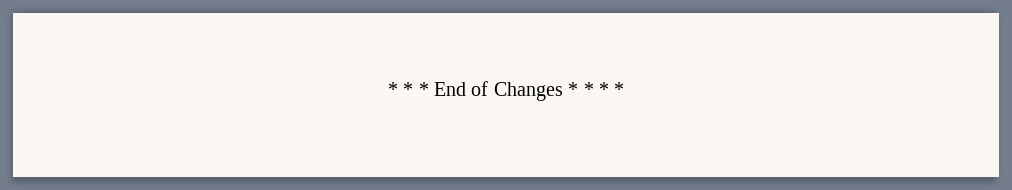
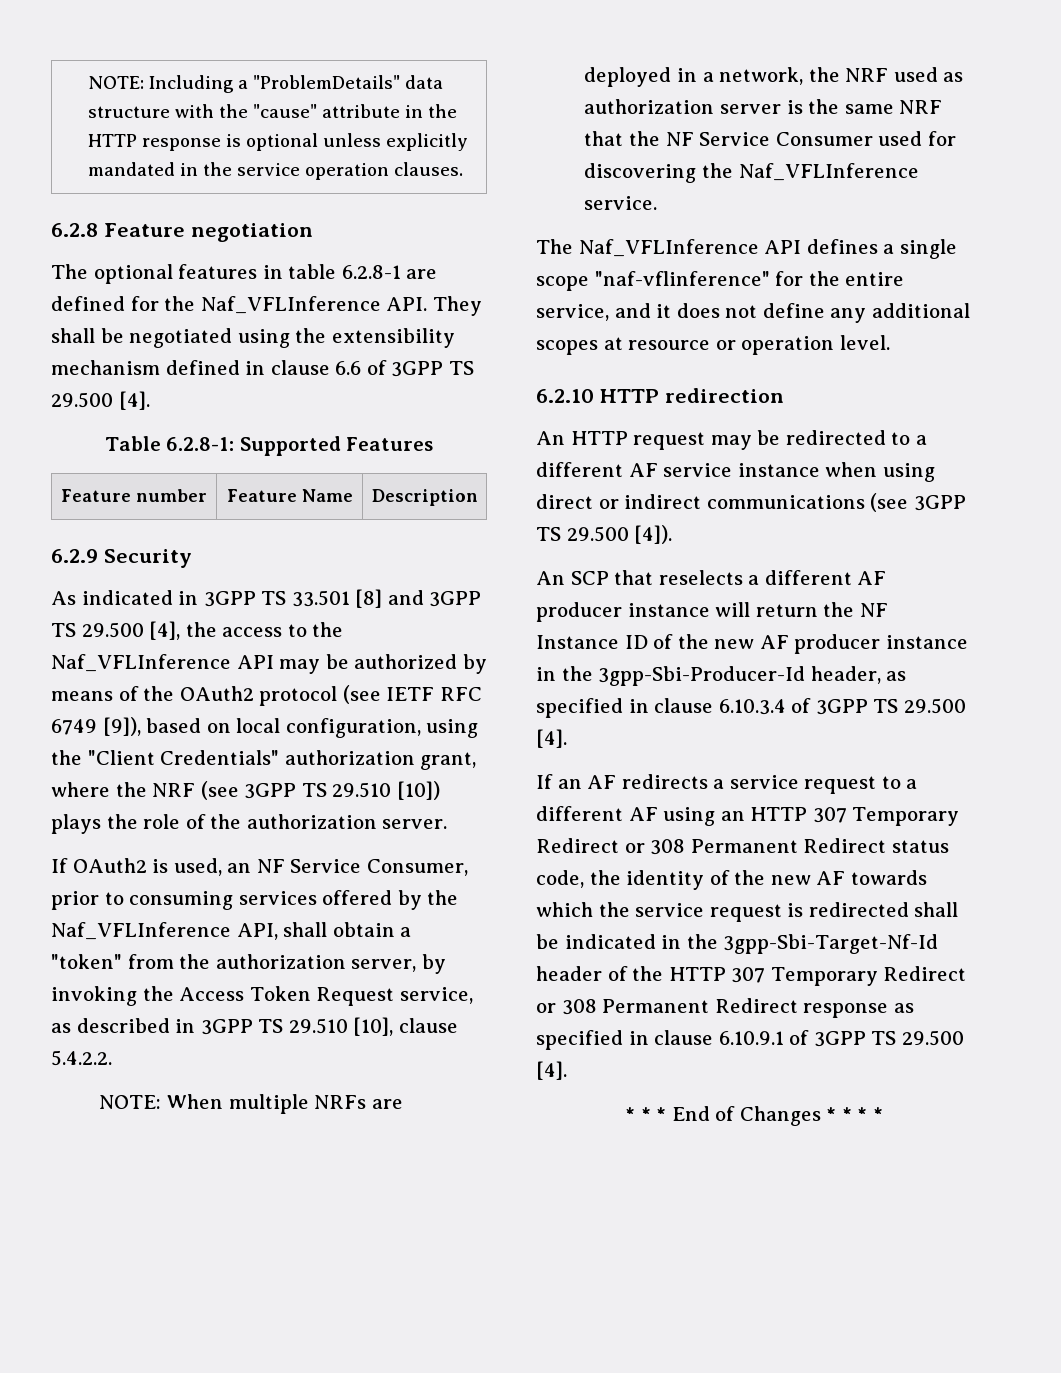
+ NOTE: Including a "ProblemDetails" data structure with the "cause" attribute in the HTTP response is optional unless explicitly mandated in the service operation clauses.
+ 6.2.8 Feature negotiation
+ The optional features in table 6.2.8-1 are defined for the Naf_VFLInference API. They shall be negotiated using the extensibility mechanism defined in clause 6.6 of 3GPP TS 29.500 [4].
+ Table 6.2.8-1: Supported Features
+ Feature number | Feature Name | Description
+ 6.2.9 Security
+ As indicated in 3GPP TS 33.501 [8] and 3GPP TS 29.500 [4], the access to the Naf_VFLInference API may be authorized by means of the OAuth2 protocol (see IETF RFC 6749 [9]), based on local configuration, using the "Client Credentials" authorization grant, where the NRF (see 3GPP TS 29.510 [10]) plays the role of the authorization server.
+ If OAuth2 is used, an NF Service Consumer, prior to consuming services offered by the Naf_VFLInference API, shall obtain a "token" from the authorization server, by invoking the Access Token Request service, as described in 3GPP TS 29.510 [10], clause 5.4.2.2.
+ NOTE: When multiple NRFs are deployed in a network, the NRF used as authorization server is the same NRF that the NF Service Consumer used for discovering the Naf_VFLInference service.
+ The Naf_VFLInference API defines a single scope "naf-vflinference" for the entire service, and it does not define any additional scopes at resource or operation level.
+ 6.2.10 HTTP redirection
+ An HTTP request may be redirected to a different AF service instance when using direct or indirect communications (see 3GPP TS 29.500 [4]).
+ An SCP that reselects a different AF producer instance will return the NF Instance ID of the new AF producer instance in the 3gpp-Sbi-Producer-Id header, as specified in clause 6.10.3.4 of 3GPP TS 29.500 [4].
+ If an AF redirects a service request to a different AF using an HTTP 307 Temporary Redirect or 308 Permanent Redirect status code, the identity of the new AF towards which the service request is redirected shall be indicated in the 3gpp-Sbi-Target-Nf-Id header of the HTTP 307 Temporary Redirect or 308 Permanent Redirect response as specified in clause 6.10.9.1 of 3GPP TS 29.500 [4].

